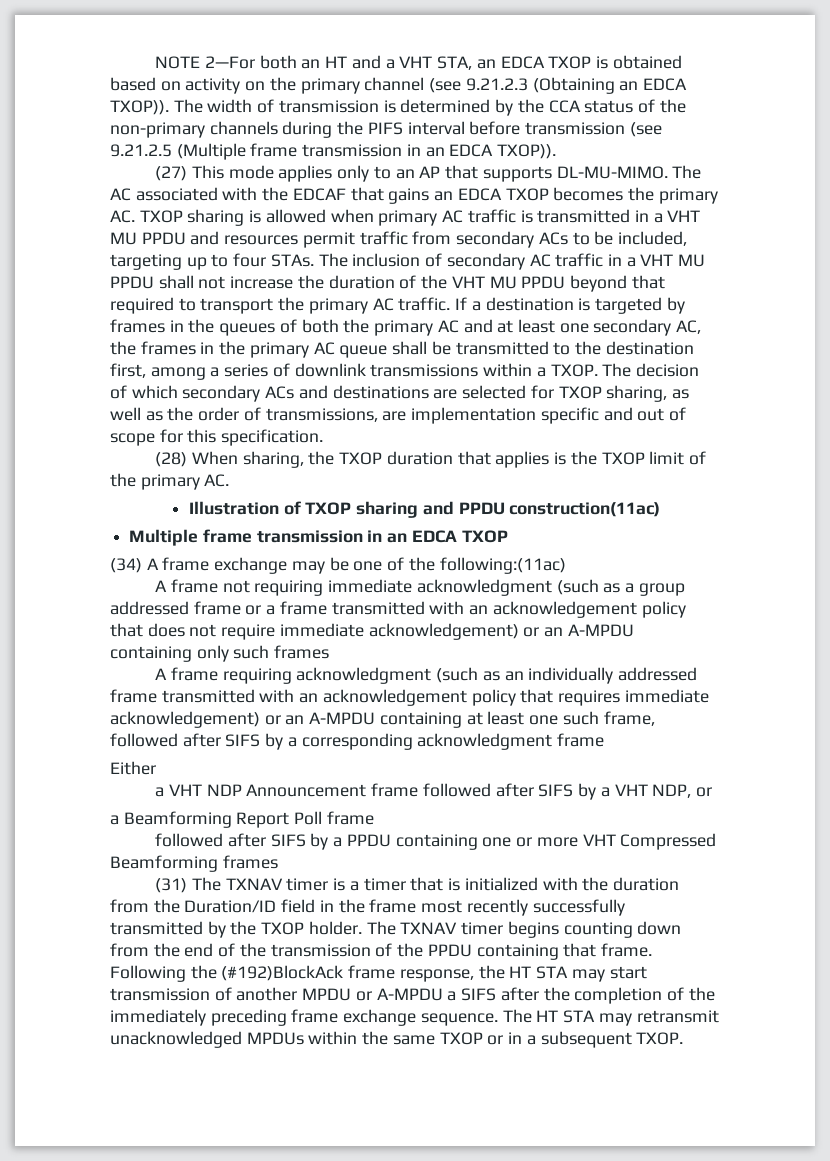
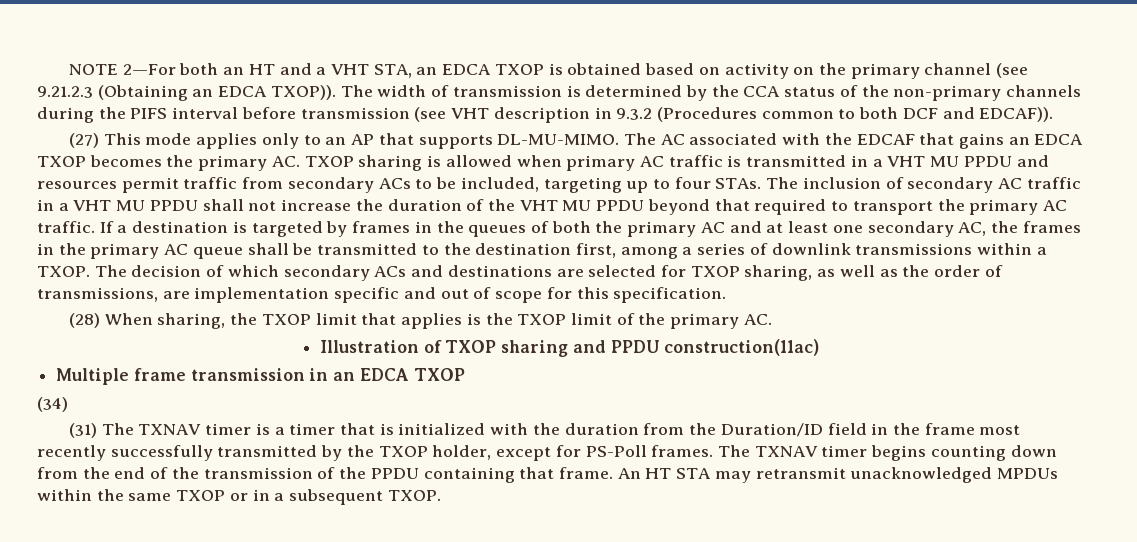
- The width of transmission is determined by the CCA status of the non-primary channels during the PIFS interval before transmission (see 9.21.2.5 (Multiple frame transmission in an EDCA TXOP)).
+ The width of transmission is determined by the CCA status of the non-primary channels during the PIFS interval before transmission (see VHT description in 9.3.2 (Procedures common to both DCF and EDCAF)).
- (28) When sharing, the TXOP duration that applies is the TXOP limit of the primary AC.
+ (28) When sharing, the TXOP limit that applies is the TXOP limit of the primary AC.
- (34) A frame exchange may be one of the following:(11ac)
- A frame not requiring immediate acknowledgment (such as a group addressed frame or a frame transmitted with an acknowledgement policy that does not require immediate acknowledgement) or an A-MPDU containing only such frames
- A frame requiring acknowledgment (such as an individually addressed frame transmitted with an acknowledgement policy that requires immediate acknowledgement) or an A-MPDU containing at least one such frame, followed after SIFS by a corresponding acknowledgment frame
- Either
- a VHT NDP Announcement frame followed after SIFS by a VHT NDP, or
- a Beamforming Report Poll frame
- followed after SIFS by a PPDU containing one or more VHT Compressed Beamforming frames
+ (34)
- (31) The TXNAV timer is a timer that is initialized with the duration from the Duration/ID field in the frame most recently successfully transmitted by the TXOP holder.
+ (31) The TXNAV timer is a timer that is initialized with the duration from the Duration/ID field in the frame most recently successfully transmitted by the TXOP holder, except for PS-Poll frames.
- Following the (#192)BlockAck frame response, the HT STA may start transmission of another MPDU or A-MPDU a SIFS after the completion of the immediately preceding frame exchange sequence. The HT STA may retransmit unacknowledged MPDUs within the same TXOP or in a subsequent TXOP.
+ An HT STA may retransmit unacknowledged MPDUs within the same TXOP or in a subsequent TXOP.

